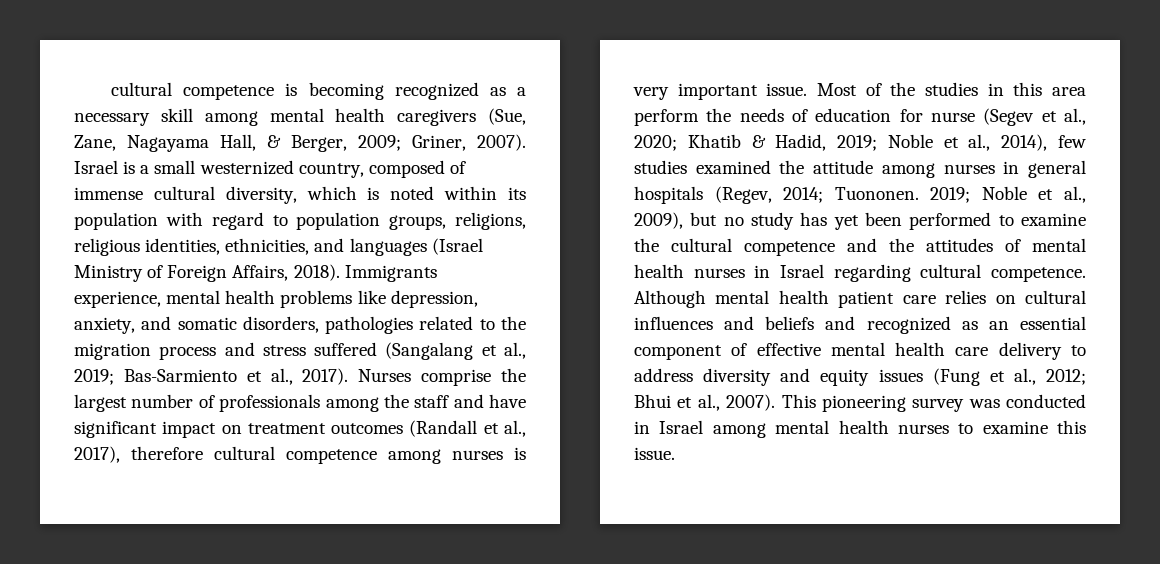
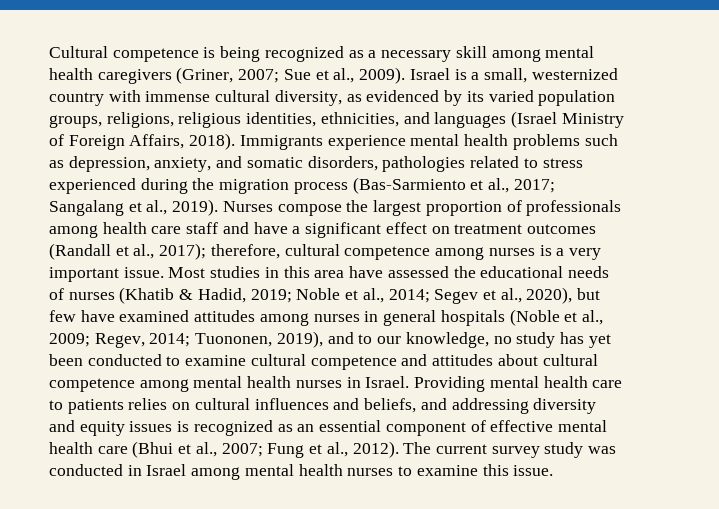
- cultural competence is becoming recognized as a necessary skill among mental health caregivers (Sue, Zane, Nagayama Hall, & Berger, 2009; Griner, 2007). Israel is a small westernized country, composed of immense cultural diversity, which is noted within its population with regard to population groups, religions, religious identities, ethnicities, and languages (Israel Ministry of Foreign Affairs, 2018).
+ Cultural competence is being recognized as a necessary skill among mental health caregivers (Griner, 2007; Sue et al., 2009). Israel is a small, westernized country with immense cultural diversity, as evidenced by its varied population groups, religions, religious identities, ethnicities, and languages (Israel Ministry of Foreign Affairs, 2018).
- Immigrants experience, mental health problems like depression, anxiety, and somatic disorders, pathologies related to the migration process and stress suffered (Sangalang et al., 2019; Bas-Sarmiento et al., 2017). Nurses comprise the largest number of professionals among the staff and have significant impact on treatment outcomes (Randall et al., 2017), therefore cultural competence among nurses is very important issue.
+ Immigrants experience mental health problems such as depression, anxiety, and somatic disorders, pathologies related to stress experienced during the migration process (Bas-Sarmiento et al., 2017; Sangalang et al., 2019). Nurses compose the largest proportion of professionals among health care staff and have a significant effect on treatment outcomes (Randall et al., 2017); therefore, cultural competence among nurses is a very important issue.
- Most of the studies in this area perform the needs of education for nurse (Segev et al., 2020; Khatib & Hadid, 2019; Noble et al., 2014), few studies examined the attitude among nurses in general hospitals (Regev, 2014; Tuononen. 2019; Noble et al., 2009), but no study has yet been performed to examine the cultural competence and the attitudes of mental health nurses in Israel regarding cultural competence. Although mental health patient care relies on cultural influences and beliefs and recognized as an essential component of effective mental health care delivery to address diversity and equity issues (Fung et al., 2012; Bhui et al., 2007). This pioneering survey was conducted in Israel among mental health nurses to examine this issue.
+ Most studies in this area have assessed the educational needs of nurses (Khatib & Hadid, 2019; Noble et al., 2014; Segev et al., 2020), but few have examined attitudes among nurses in general hospitals (Noble et al., 2009; Regev, 2014; Tuononen, 2019), and to our knowledge, no study has yet been conducted to examine cultural competence and attitudes about cultural competence among mental health nurses in Israel. Providing mental health care to patients relies on cultural influences and beliefs, and addressing diversity and equity issues is recognized as an essential component of effective mental health care (Bhui et al., 2007; Fung et al., 2012). The current survey study was conducted in Israel among mental health nurses to examine this issue.

